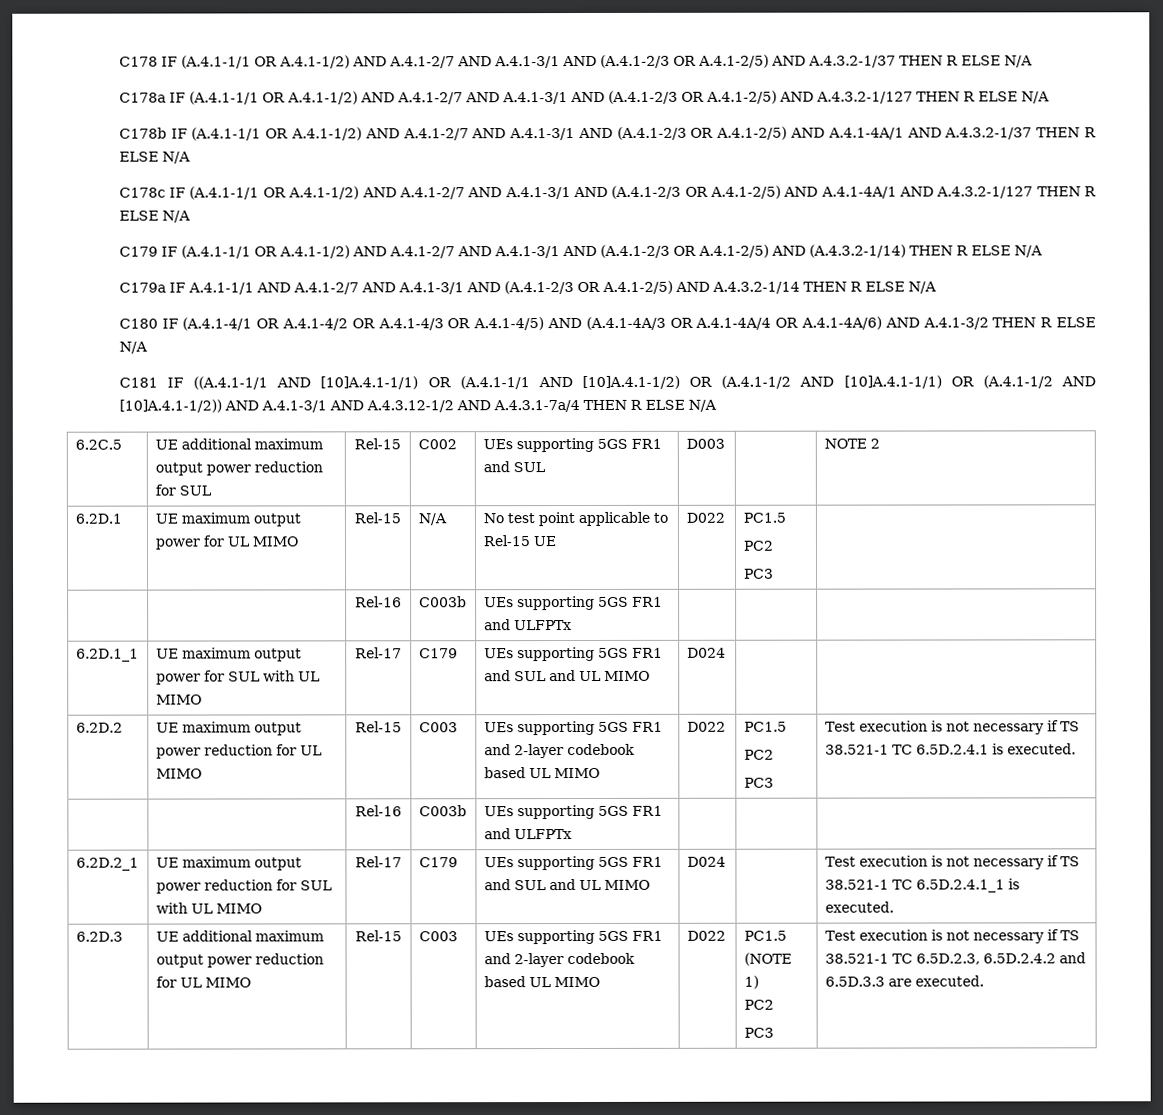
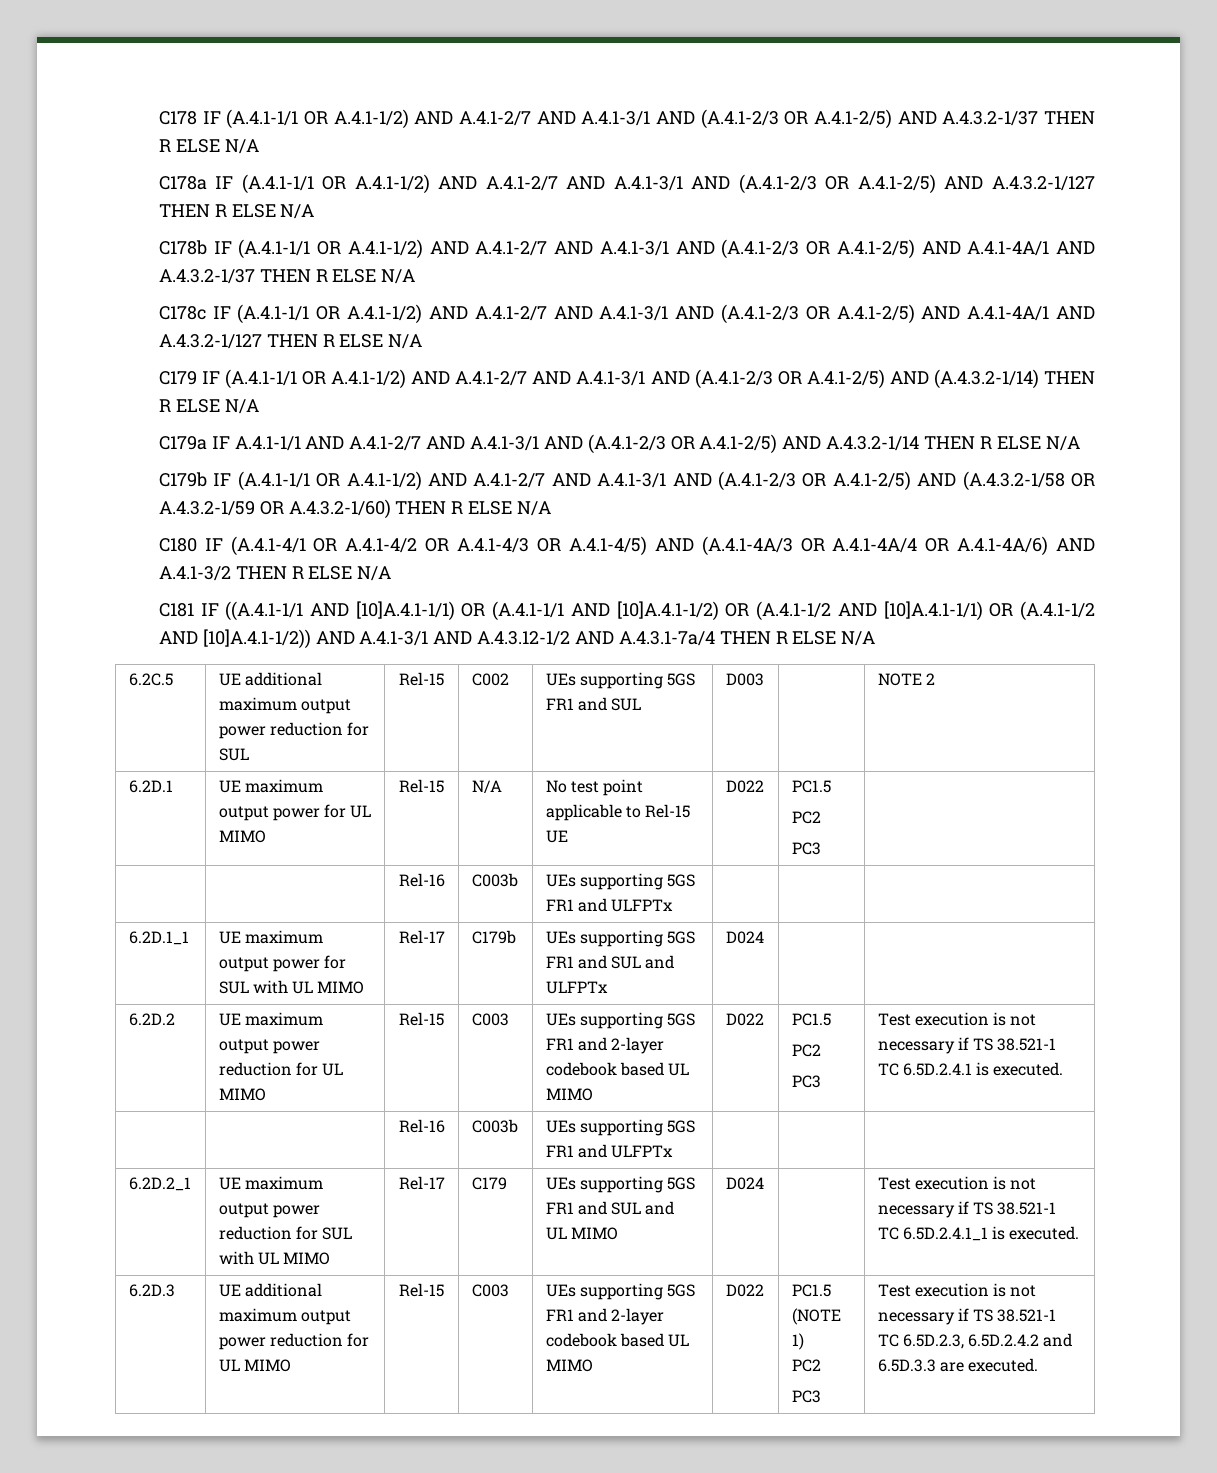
+ C179b IF (A.4.1-1/1 OR A.4.1-1/2) AND A.4.1-2/7 AND A.4.1-3/1 AND (A.4.1-2/3 OR A.4.1-2/5) AND (A.4.3.2-1/58 OR A.4.3.2-1/59 OR A.4.3.2-1/60) THEN R ELSE N/A
- 6.2D.1_1 | UE maximum output power for SUL with UL MIMO | Rel-17 | C179 | UEs supporting 5GS FR1 and SUL and UL MIMO | D024 | |
+ 6.2D.1_1 | UE maximum output power for SUL with UL MIMO | Rel-17 | C179b | UEs supporting 5GS FR1 and SUL and ULFPTx | D024 | |

